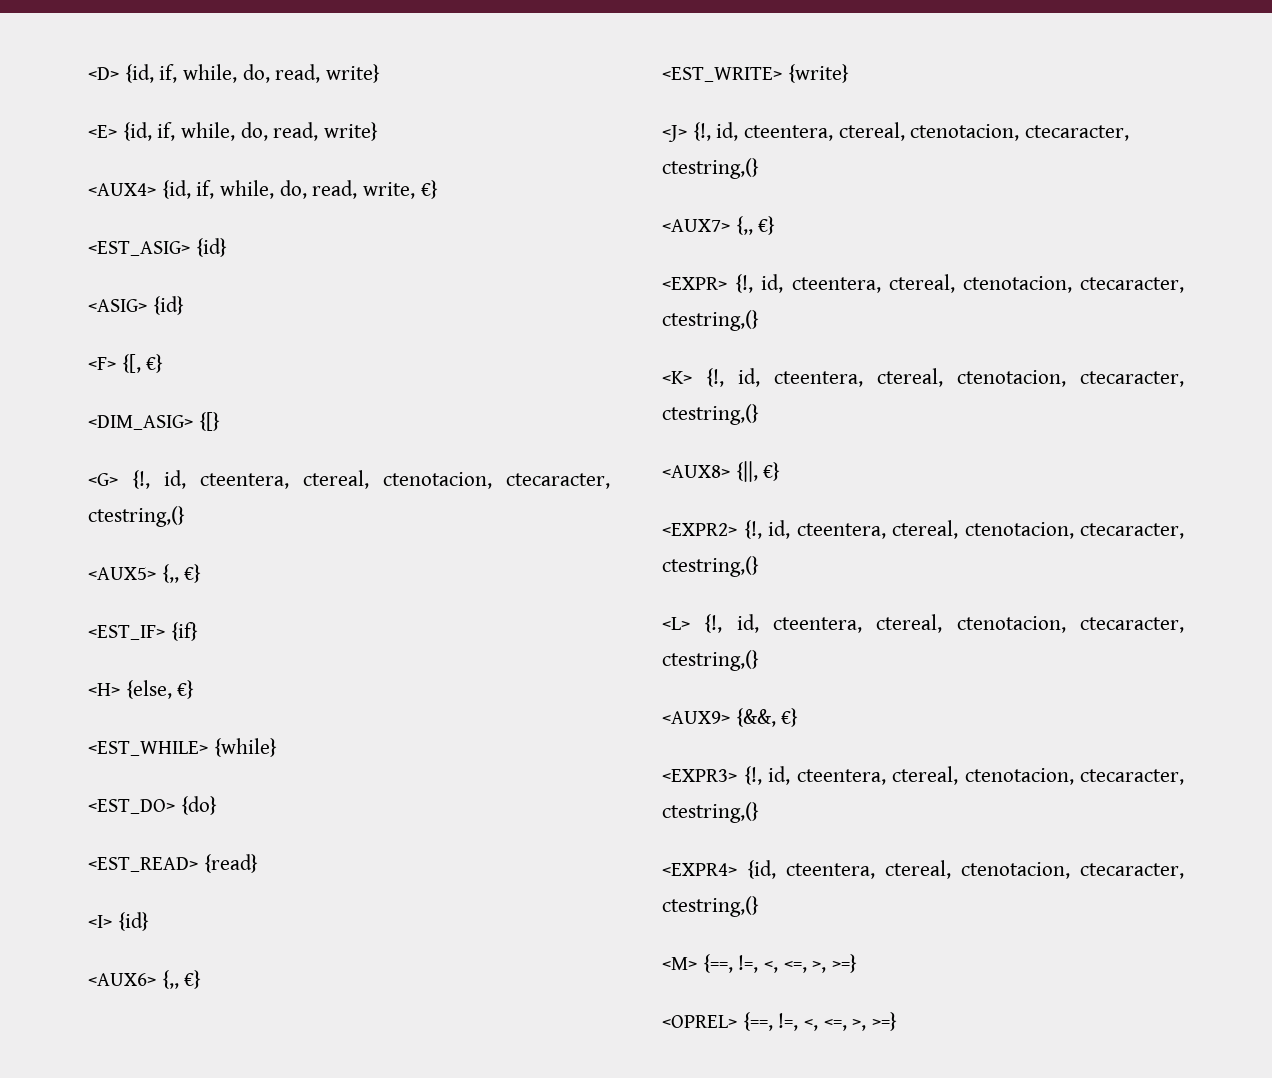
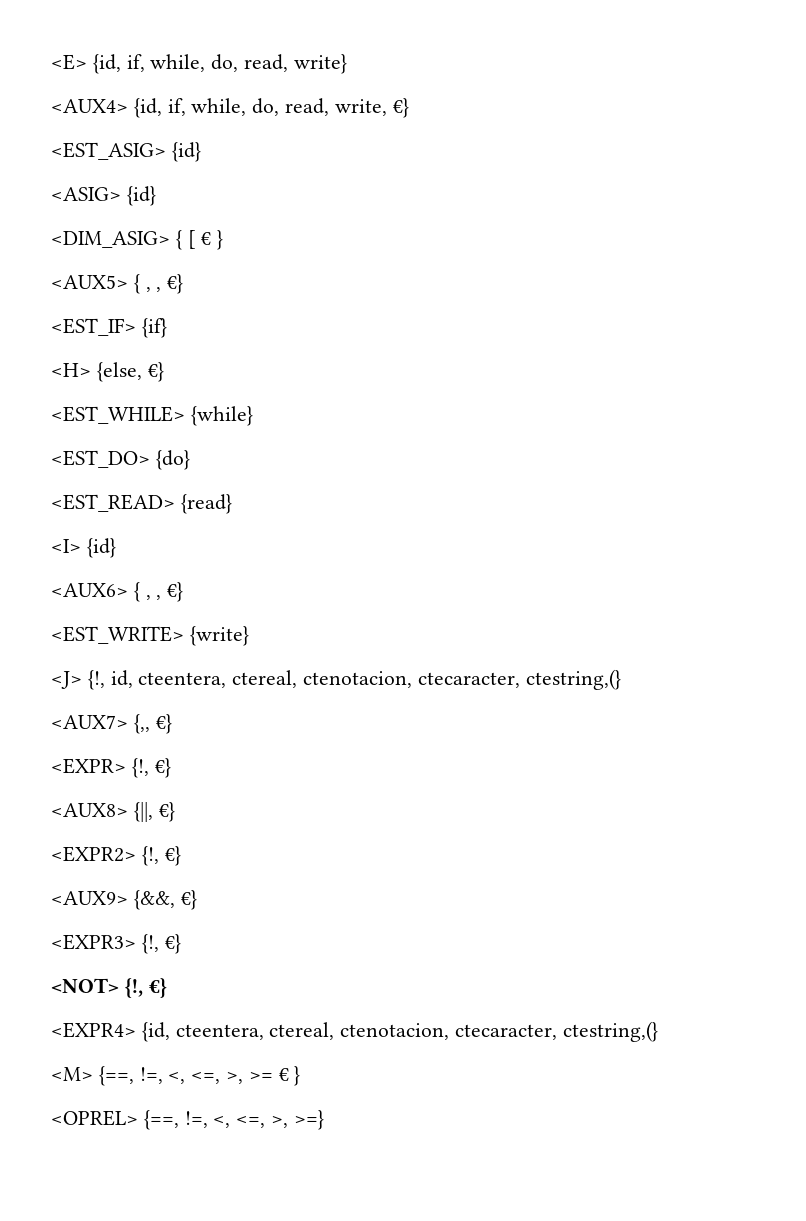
- <D> {id, if, while, do, read, write}
- <F> {[, €}
- <DIM_ASIG> {[}
- <G> {!, id, cteentera, ctereal, ctenotacion, ctecaracter, ctestring,(}
- <AUX5> {,, €}
+ <DIM_ASIG> { [ € }
+ <AUX5> { , , €}
- <AUX6> {,, €}
+ <AUX6> { , , €}
- <EXPR> {!, id, cteentera, ctereal, ctenotacion, ctecaracter, ctestring,(}
- <K> {!, id, cteentera, ctereal, ctenotacion, ctecaracter, ctestring,(}
+ <EXPR> {!, €}
- <EXPR2> {!, id, cteentera, ctereal, ctenotacion, ctecaracter, ctestring,(}
- <L> {!, id, cteentera, ctereal, ctenotacion, ctecaracter, ctestring,(}
+ <EXPR2> {!, €}
- <EXPR3> {!, id, cteentera, ctereal, ctenotacion, ctecaracter, ctestring,(}
+ <EXPR3> {!, €}
+ <NOT> {!, €}
- <M> {==, !=, <, <=, >, >=}
+ <M> {==, !=, <, <=, >, >= € }

